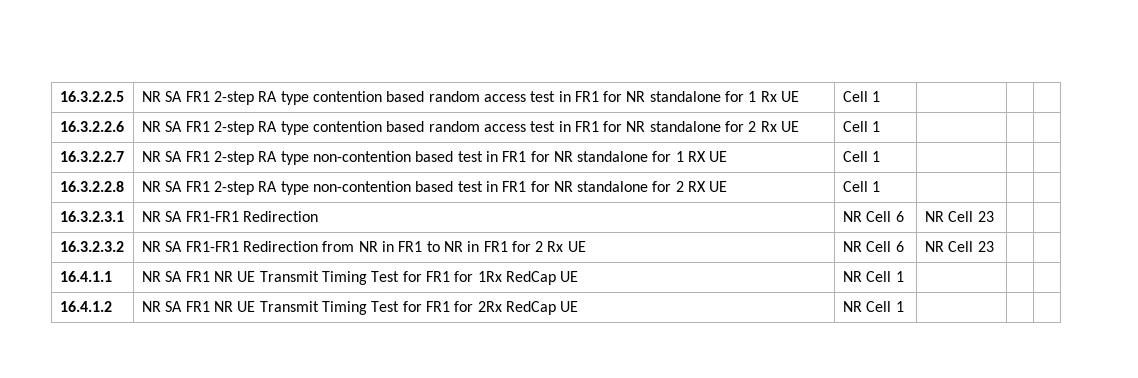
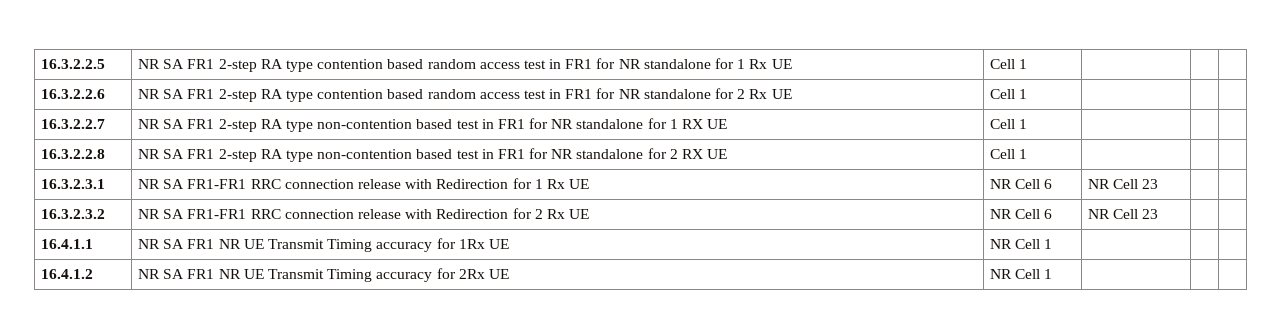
- 16.3.2.3.1 | NR SA FR1-FR1 Redirection | NR Cell 6 | NR Cell 23 | |
+ 16.3.2.3.1 | NR SA FR1-FR1 RRC connection release with Redirection for 1 Rx UE | NR Cell 6 | NR Cell 23 | |
- 16.3.2.3.2 | NR SA FR1-FR1 Redirection from NR in FR1 to NR in FR1 for 2 Rx UE | NR Cell 6 | NR Cell 23 | |
+ 16.3.2.3.2 | NR SA FR1-FR1 RRC connection release with Redirection for 2 Rx UE | NR Cell 6 | NR Cell 23 | |
- 16.4.1.1 | NR SA FR1 NR UE Transmit Timing Test for FR1 for 1Rx RedCap UE | NR Cell 1 | | |
+ 16.4.1.1 | NR SA FR1 NR UE Transmit Timing accuracy for 1Rx UE | NR Cell 1 | | |
- 16.4.1.2 | NR SA FR1 NR UE Transmit Timing Test for FR1 for 2Rx RedCap UE | NR Cell 1 | | |
+ 16.4.1.2 | NR SA FR1 NR UE Transmit Timing accuracy for 2Rx UE | NR Cell 1 | | |

